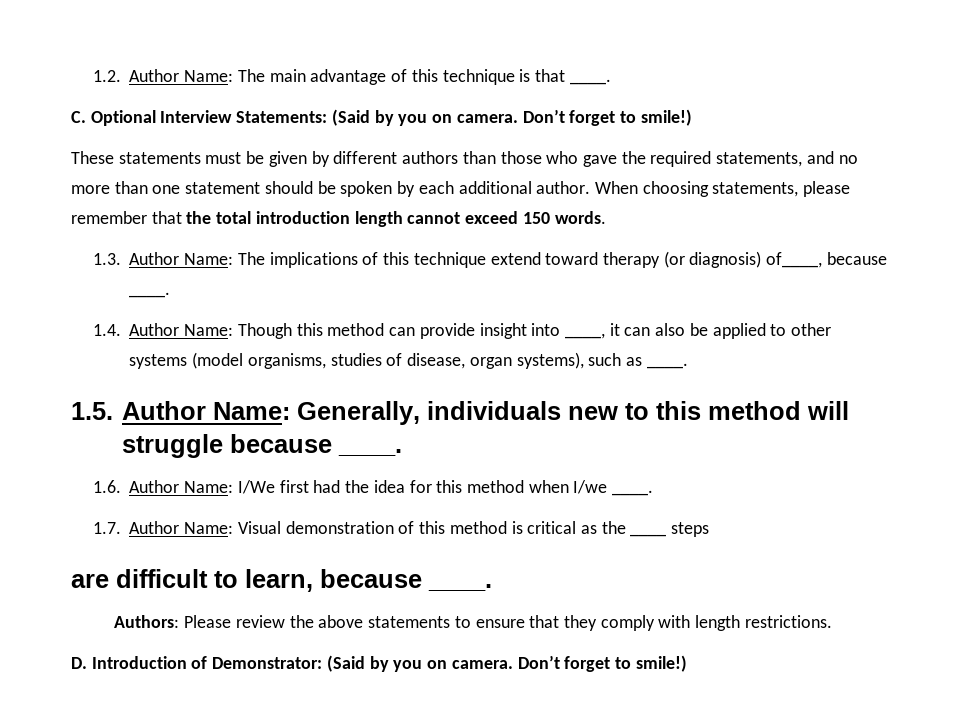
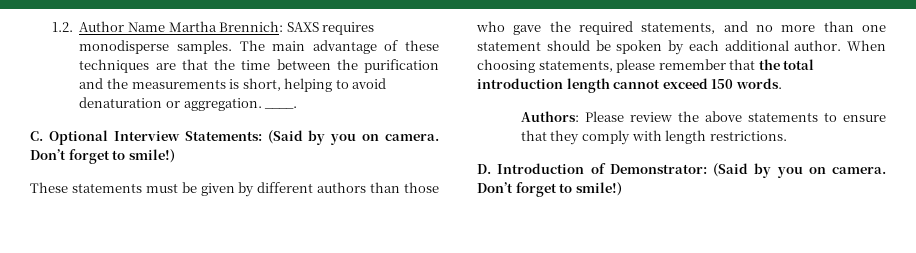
- 1.2. Author Name: The main advantage of this technique is that ____.
+ 1.2. Author Name Martha Brennich: SAXS requires monodisperse samples. The main advantage of these techniques are that the time between the purification and the measurements is short, helping to avoid denaturation or aggregation. ____.
- 1.3. Author Name: The implications of this technique extend toward therapy (or diagnosis) of____, because ____.
- 1.4. Author Name: Though this method can provide insight into ____, it can also be applied to other systems (model organisms, studies of disease, organ systems), such as ____.
- 1.5. Author Name: Generally, individuals new to this method will struggle because ____.
- 1.6. Author Name: I/We first had the idea for this method when I/we ____.
- 1.7. Author Name: Visual demonstration of this method is critical as the ____ steps
- are difficult to learn, because ____.

